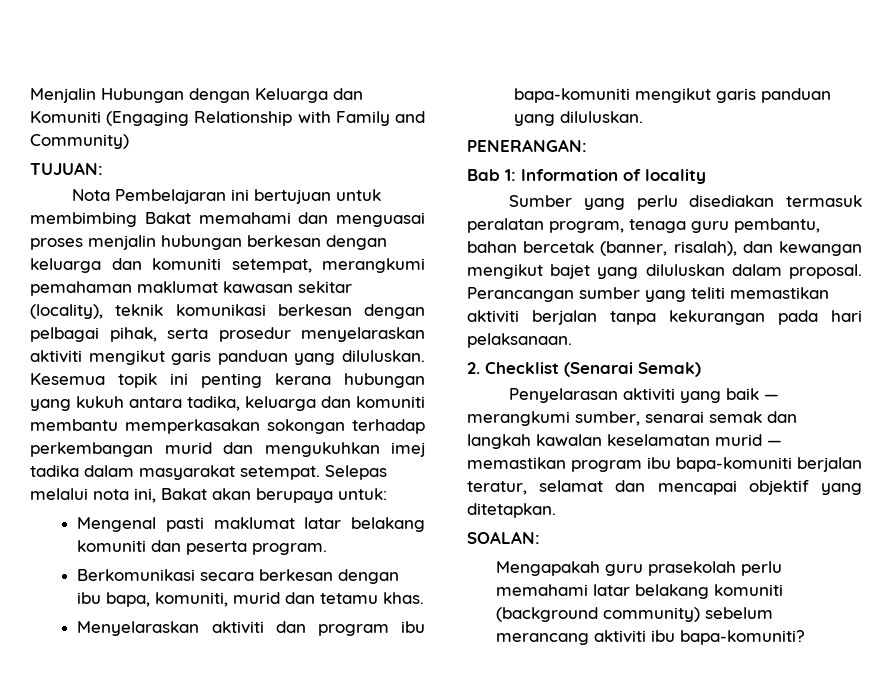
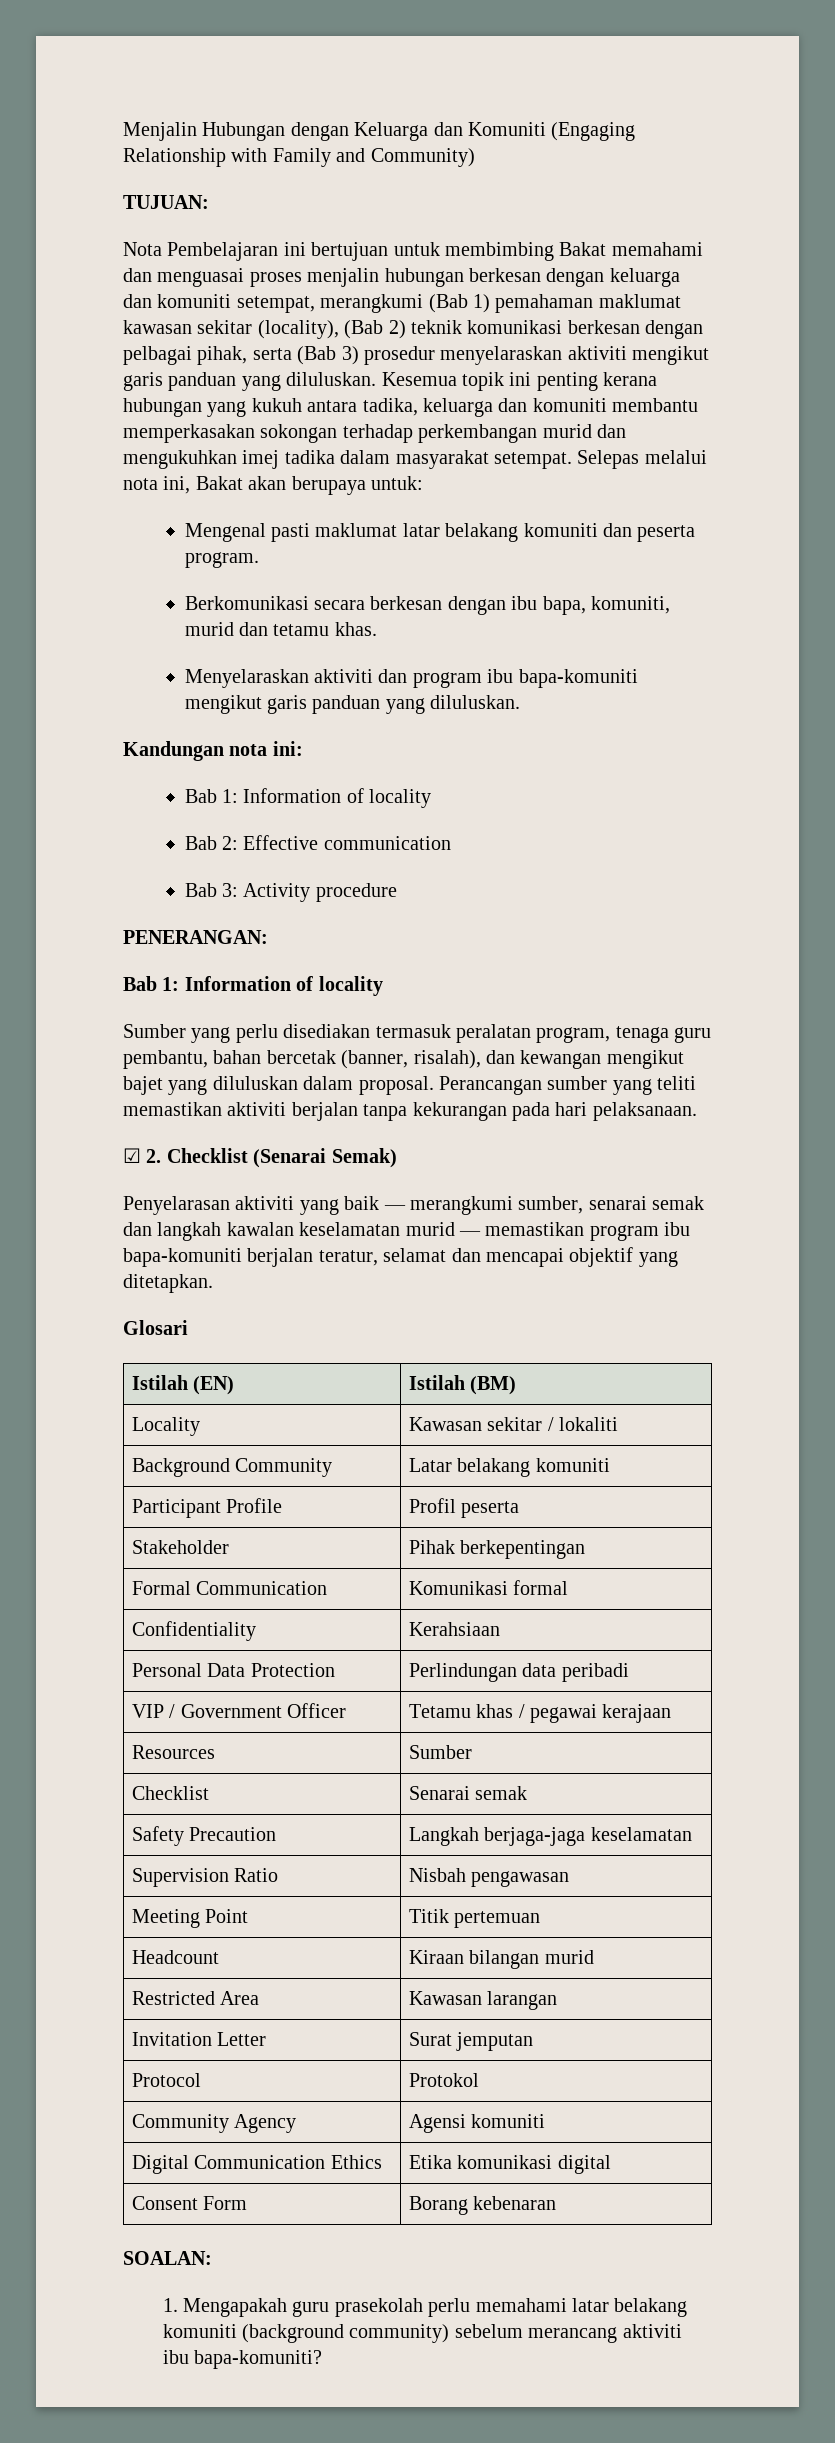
- Nota Pembelajaran ini bertujuan untuk membimbing Bakat memahami dan menguasai proses menjalin hubungan berkesan dengan keluarga dan komuniti setempat, merangkumi pemahaman maklumat kawasan sekitar (locality), teknik komunikasi berkesan dengan pelbagai pihak, serta prosedur menyelaraskan aktiviti mengikut garis panduan yang diluluskan.
+ Nota Pembelajaran ini bertujuan untuk membimbing Bakat memahami dan menguasai proses menjalin hubungan berkesan dengan keluarga dan komuniti setempat, merangkumi (Bab 1) pemahaman maklumat kawasan sekitar (locality), (Bab 2) teknik komunikasi berkesan dengan pelbagai pihak, serta (Bab 3) prosedur menyelaraskan aktiviti mengikut garis panduan yang diluluskan.
+ Kandungan nota ini:
+ Bab 1: Information of locality
+ Bab 2: Effective communication
+ Bab 3: Activity procedure
- 2. Checklist (Senarai Semak)
+ ☑ 2. Checklist (Senarai Semak)
+ Glosari
+ Istilah (EN) | Istilah (BM)
+ Locality | Kawasan sekitar / lokaliti
+ Background Community | Latar belakang komuniti
+ Participant Profile | Profil peserta
+ Stakeholder | Pihak berkepentingan
+ Formal Communication | Komunikasi formal
+ Confidentiality | Kerahsiaan
+ Personal Data Protection | Perlindungan data peribadi
+ VIP / Government Officer | Tetamu khas / pegawai kerajaan
+ Resources | Sumber
+ Checklist | Senarai semak
+ Safety Precaution | Langkah berjaga-jaga keselamatan
+ Supervision Ratio | Nisbah pengawasan
+ Meeting Point | Titik pertemuan
+ Headcount | Kiraan bilangan murid
+ Restricted Area | Kawasan larangan
+ Invitation Letter | Surat jemputan
+ Protocol | Protokol
+ Community Agency | Agensi komuniti
+ Digital Communication Ethics | Etika komunikasi digital
+ Consent Form | Borang kebenaran
- Mengapakah guru prasekolah perlu memahami latar belakang komuniti (background community) sebelum merancang aktiviti ibu bapa-komuniti?
+ 1. Mengapakah guru prasekolah perlu memahami latar belakang komuniti (background community) sebelum merancang aktiviti ibu bapa-komuniti?

